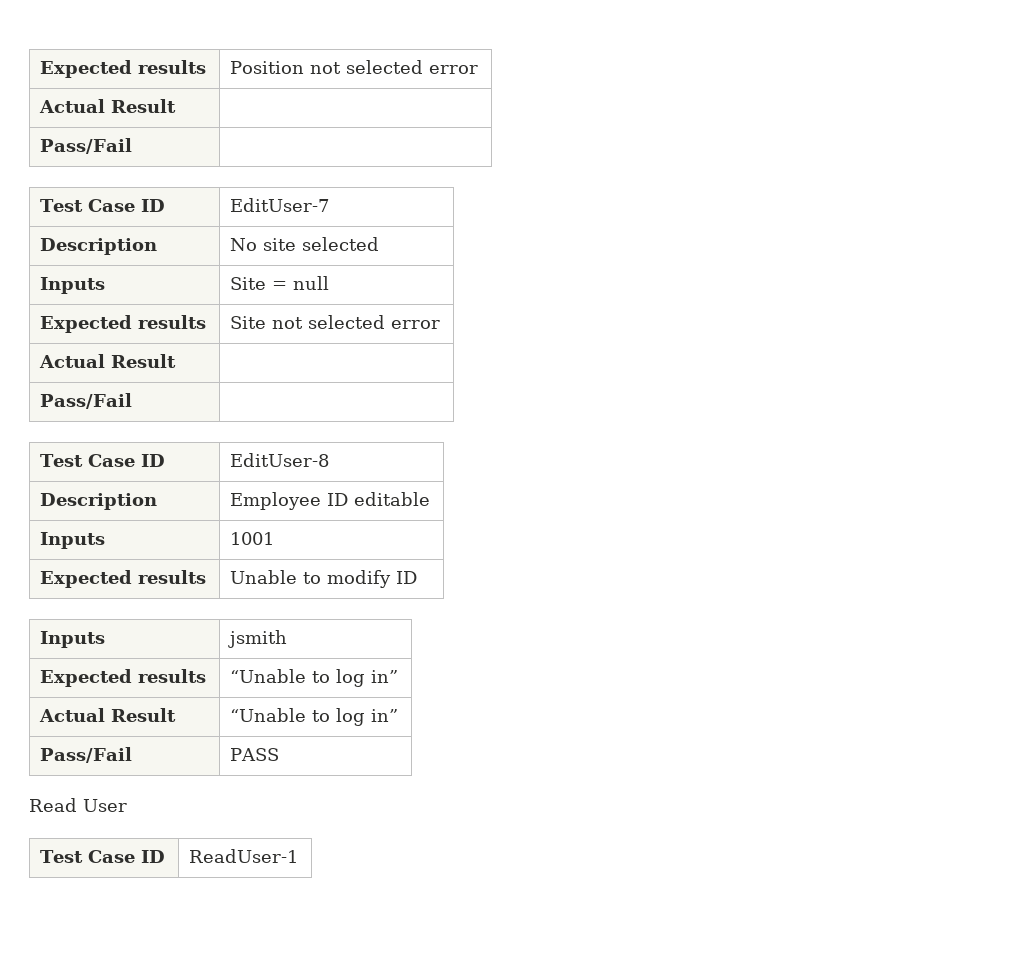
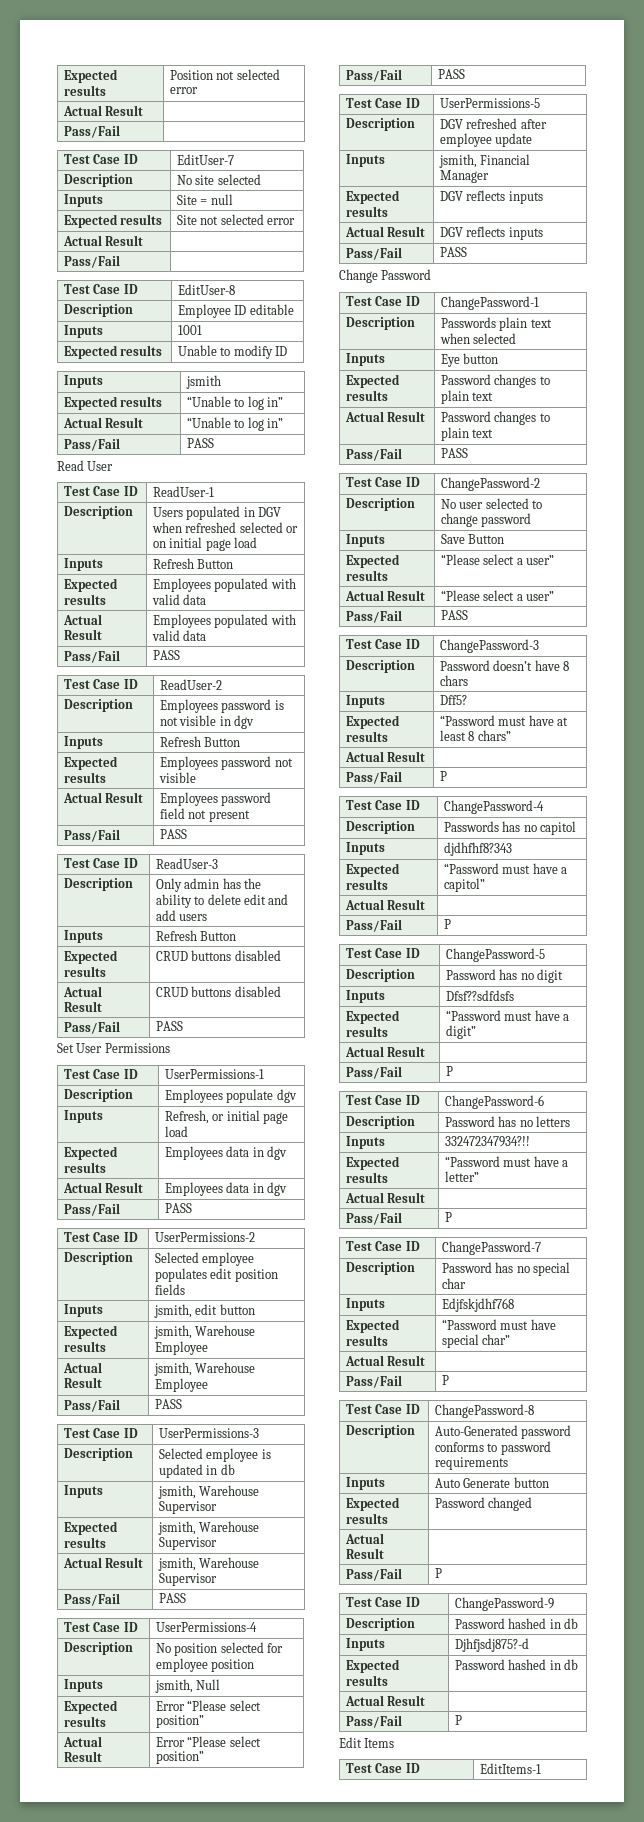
+ Description | Users populated in DGV when refreshed selected or on initial page load
+ Inputs | Refresh Button
+ Expected results | Employees populated with valid data
+ Actual Result | Employees populated with valid data
+ Pass/Fail | PASS
+ Test Case ID | ReadUser-2
+ Description | Employees password is not visible in dgv
+ Inputs | Refresh Button
+ Expected results | Employees password not visible
+ Actual Result | Employees password field not present
+ Pass/Fail | PASS
+ Test Case ID | ReadUser-3
+ Description | Only admin has the ability to delete edit and add users
+ Inputs | Refresh Button
+ Expected results | CRUD buttons disabled
+ Actual Result | CRUD buttons disabled
+ Pass/Fail | PASS
+ Set User Permissions
+ Test Case ID | UserPermissions-1
+ Description | Employees populate dgv
+ Inputs | Refresh, or initial page load
+ Expected results | Employees data in dgv
+ Actual Result | Employees data in dgv
+ Pass/Fail | PASS
+ Test Case ID | UserPermissions-2
+ Description | Selected employee populates edit position fields
+ Inputs | jsmith, edit button
+ Expected results | jsmith, Warehouse Employee
+ Actual Result | jsmith, Warehouse Employee
+ Pass/Fail | PASS
+ Test Case ID | UserPermissions-3
+ Description | Selected employee is updated in db
+ Inputs | jsmith, Warehouse Supervisor
+ Expected results | jsmith, Warehouse Supervisor
+ Actual Result | jsmith, Warehouse Supervisor
+ Pass/Fail | PASS
+ Test Case ID | UserPermissions-4
+ Description | No position selected for employee position
+ Inputs | jsmith, Null
+ Expected results | Error “Please select position”
+ Actual Result | Error “Please select position”
+ Pass/Fail | PASS
+ Test Case ID | UserPermissions-5
+ Description | DGV refreshed after employee update
+ Inputs | jsmith, Financial Manager
+ Expected results | DGV reflects inputs
+ Actual Result | DGV reflects inputs
+ Pass/Fail | PASS
+ Change Password
+ Test Case ID | ChangePassword-1
+ Description | Passwords plain text when selected
+ Inputs | Eye button
+ Expected results | Password changes to plain text
+ Actual Result | Password changes to plain text
+ Pass/Fail | PASS
+ Test Case ID | ChangePassword-2
+ Description | No user selected to change password
+ Inputs | Save Button
+ Expected results | “Please select a user”
+ Actual Result | “Please select a user”
+ Pass/Fail | PASS
+ Test Case ID | ChangePassword-3
+ Description | Password doesn’t have 8 chars
+ Inputs | Dff5?
+ Expected results | “Password must have at least 8 chars”
+ Actual Result |
+ Pass/Fail | P
+ Test Case ID | ChangePassword-4
+ Description | Passwords has no capitol
+ Inputs | djdhfhf8?343
+ Expected results | “Password must have a capitol”
+ Actual Result |
+ Pass/Fail | P
+ Test Case ID | ChangePassword-5
+ Description | Password has no digit
+ Inputs | Dfsf??sdfdsfs
+ Expected results | “Password must have a digit”
+ Actual Result |
+ Pass/Fail | P
+ Test Case ID | ChangePassword-6
+ Description | Password has no letters
+ Inputs | 332472347934?!!
+ Expected results | “Password must have a letter”
+ Actual Result |
+ Pass/Fail | P
+ Test Case ID | ChangePassword-7
+ Description | Password has no special char
+ Inputs | Edjfskjdhf768
+ Expected results | “Password must have special char”
+ Actual Result |
+ Pass/Fail | P
+ Test Case ID | ChangePassword-8
+ Description | Auto-Generated password conforms to password requirements
+ Inputs | Auto Generate button
+ Expected results | Password changed
+ Actual Result |
+ Pass/Fail | P
+ Test Case ID | ChangePassword-9
+ Description | Password hashed in db
+ Inputs | Djhfjsdj875?-d
+ Expected results | Password hashed in db
+ Actual Result |
+ Pass/Fail | P
+ Edit Items
+ Test Case ID | EditItems-1

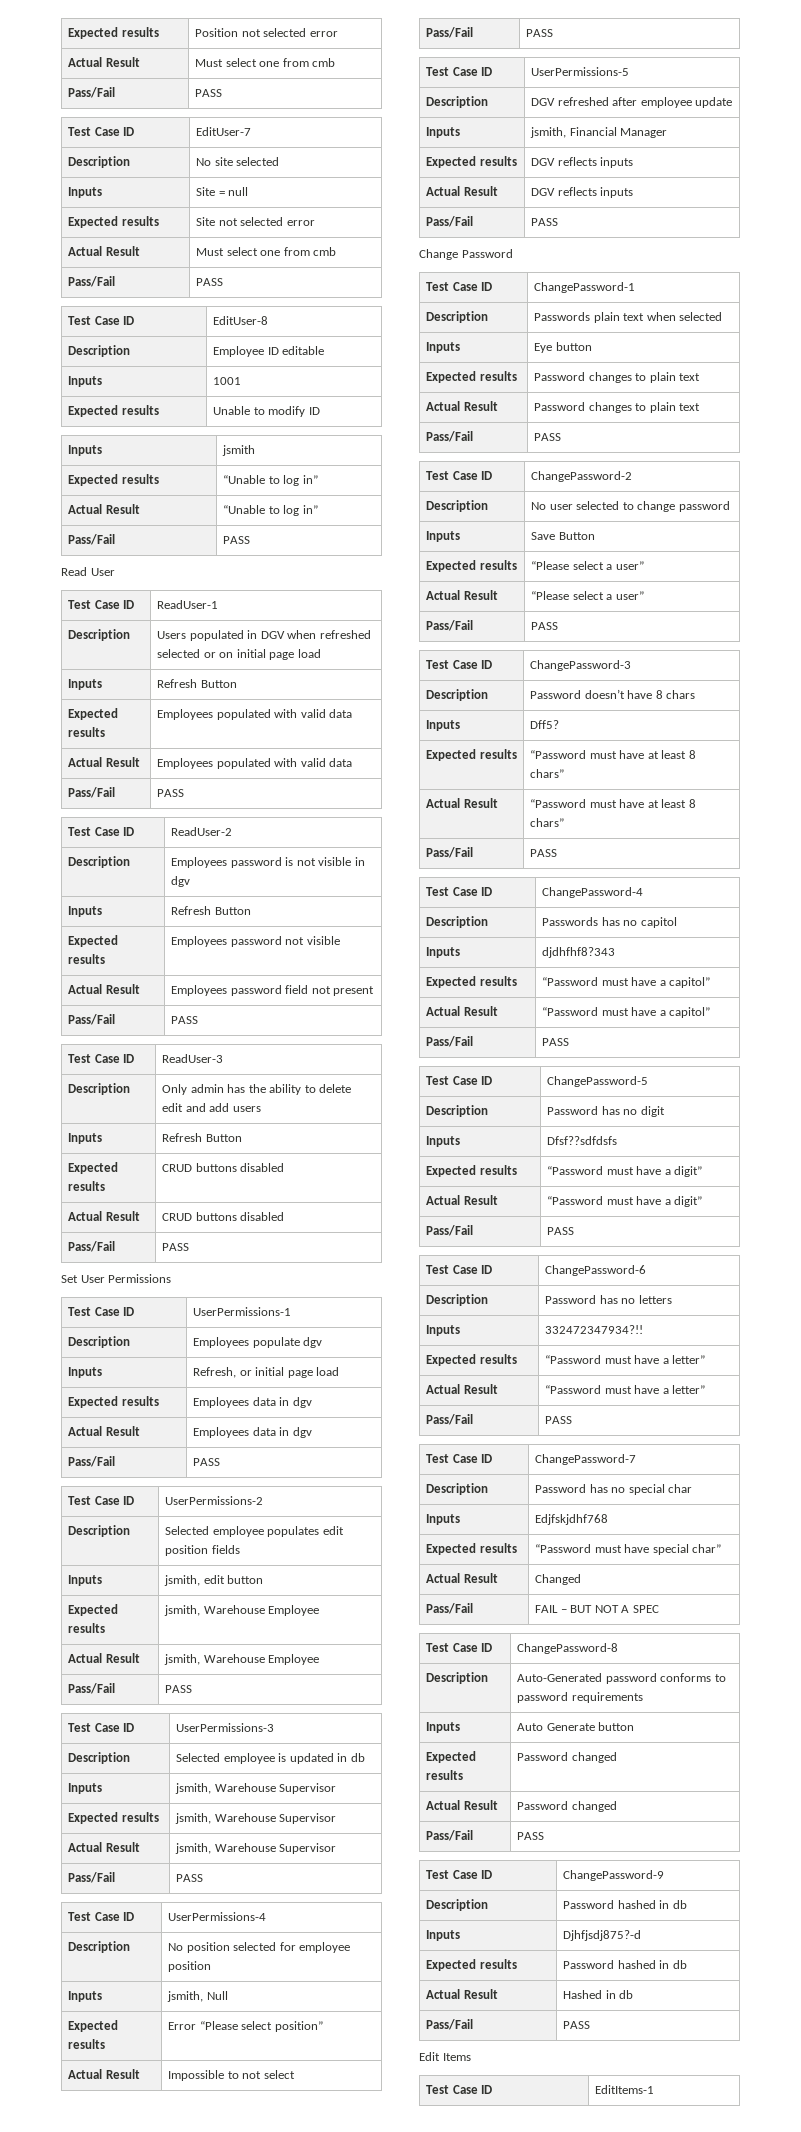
  Expected results | Position not selected error
- Actual Result |
- Pass/Fail |
+ Actual Result | Must select one from cmb
+ Pass/Fail | PASS
  Expected results | Site not selected error
- Actual Result |
- Pass/Fail |
+ Actual Result | Must select one from cmb
+ Pass/Fail | PASS
- Actual Result | Error “Please select position”
+ Actual Result | Impossible to not select
  Expected results | “Password must have at least 8 chars”
- Actual Result |
- Pass/Fail | P
+ Actual Result | “Password must have at least 8 chars”
+ Pass/Fail | PASS
  Expected results | “Password must have a capitol”
- Actual Result |
- Pass/Fail | P
+ Actual Result | “Password must have a capitol”
+ Pass/Fail | PASS
  Expected results | “Password must have a digit”
- Actual Result |
- Pass/Fail | P
+ Actual Result | “Password must have a digit”
+ Pass/Fail | PASS
  Expected results | “Password must have a letter”
- Actual Result |
- Pass/Fail | P
+ Actual Result | “Password must have a letter”
+ Pass/Fail | PASS
  Expected results | “Password must have special char”
- Actual Result |
- Pass/Fail | P
+ Actual Result | Changed
+ Pass/Fail | FAIL – BUT NOT A SPEC
  Expected results | Password changed
- Actual Result |
- Pass/Fail | P
+ Actual Result | Password changed
+ Pass/Fail | PASS
  Expected results | Password hashed in db
- Actual Result |
- Pass/Fail | P
+ Actual Result | Hashed in db
+ Pass/Fail | PASS

